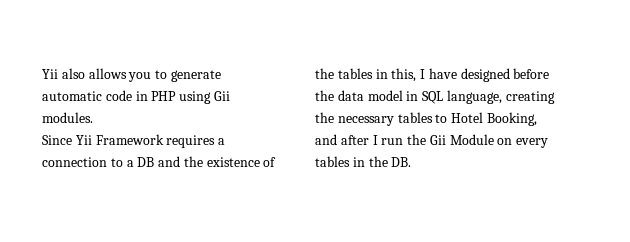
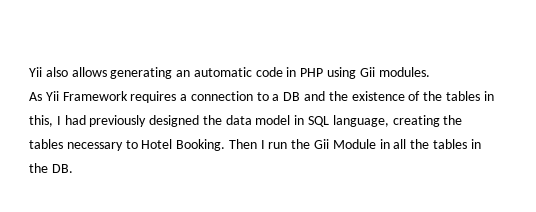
- Yii also allows you to generate automatic code in PHP using Gii modules.
+ Yii also allows generating an automatic code in PHP using Gii modules.
- Since Yii Framework requires a connection to a DB and the existence of the tables in this, I have designed before the data model in SQL language, creating the necessary tables to Hotel Booking, and after I run the Gii Module on every tables in the DB.
+ As Yii Framework requires a connection to a DB and the existence of the tables in this, I had previously designed the data model in SQL language, creating the tables necessary to Hotel Booking. Then I run the Gii Module in all the tables in the DB.

